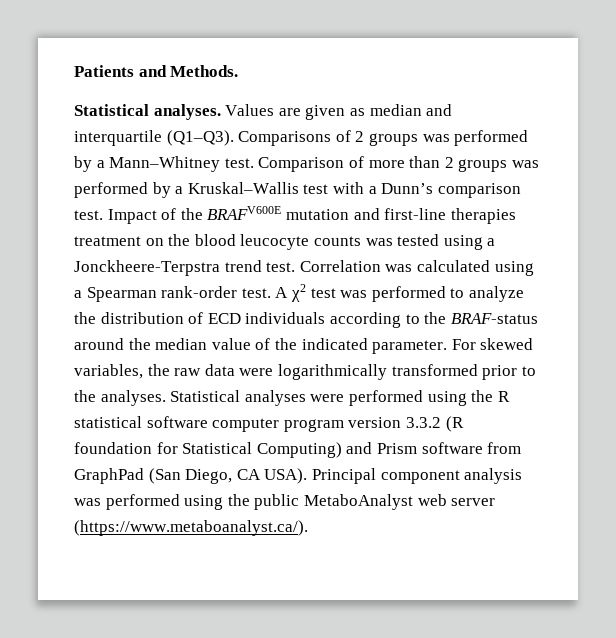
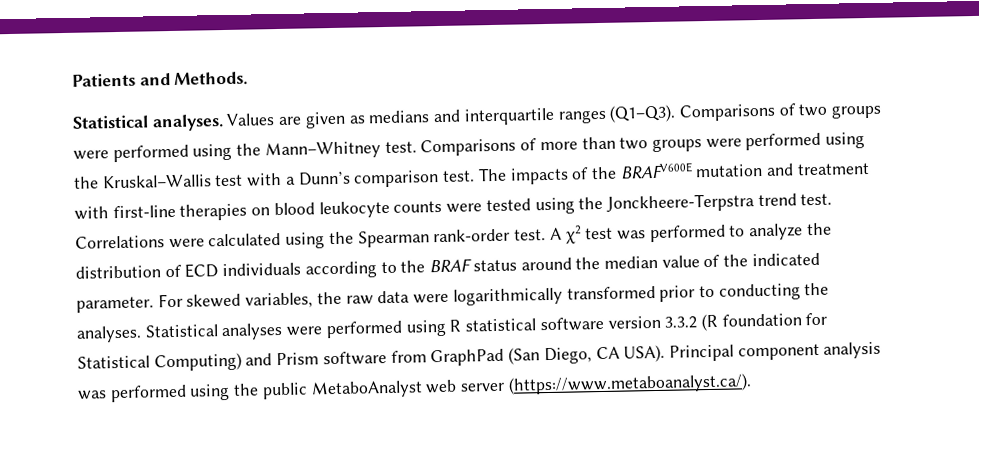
- Values are given as median and interquartile (Q1–Q3).
+ Values are given as medians and interquartile ranges (Q1–Q3).
- Comparisons of 2 groups was performed by a Mann–Whitney test.
+ Comparisons of two groups were performed using the Mann–Whitney test.
- Comparison of more than 2 groups was performed by a Kruskal–Wallis test with a Dunn’s comparison test.
+ Comparisons of more than two groups were performed using the Kruskal–Wallis test with a Dunn’s comparison test.
- Impact of the BRAFV600E mutation and first-line therapies treatment on the blood leucocyte counts was tested using a Jonckheere-Terpstra trend test.
+ The impacts of the BRAFV600E mutation and treatment with first-line therapies on blood leukocyte counts were tested using the Jonckheere-Terpstra trend test.
- Correlation was calculated using a Spearman rank-order test.
+ Correlations were calculated using the Spearman rank-order test.
- A χ2 test was performed to analyze the distribution of ECD individuals according to the BRAF-status around the median value of the indicated parameter.
+ A χ2 test was performed to analyze the distribution of ECD individuals according to the BRAF status around the median value of the indicated parameter.
- For skewed variables, the raw data were logarithmically transformed prior to the analyses.
+ For skewed variables, the raw data were logarithmically transformed prior to conducting the analyses.
- Statistical analyses were performed using the R statistical software computer program version 3.3.2 (R foundation for Statistical Computing) and Prism software from GraphPad (San Diego, CA USA).
+ Statistical analyses were performed using R statistical software version 3.3.2 (R foundation for Statistical Computing) and Prism software from GraphPad (San Diego, CA USA).

